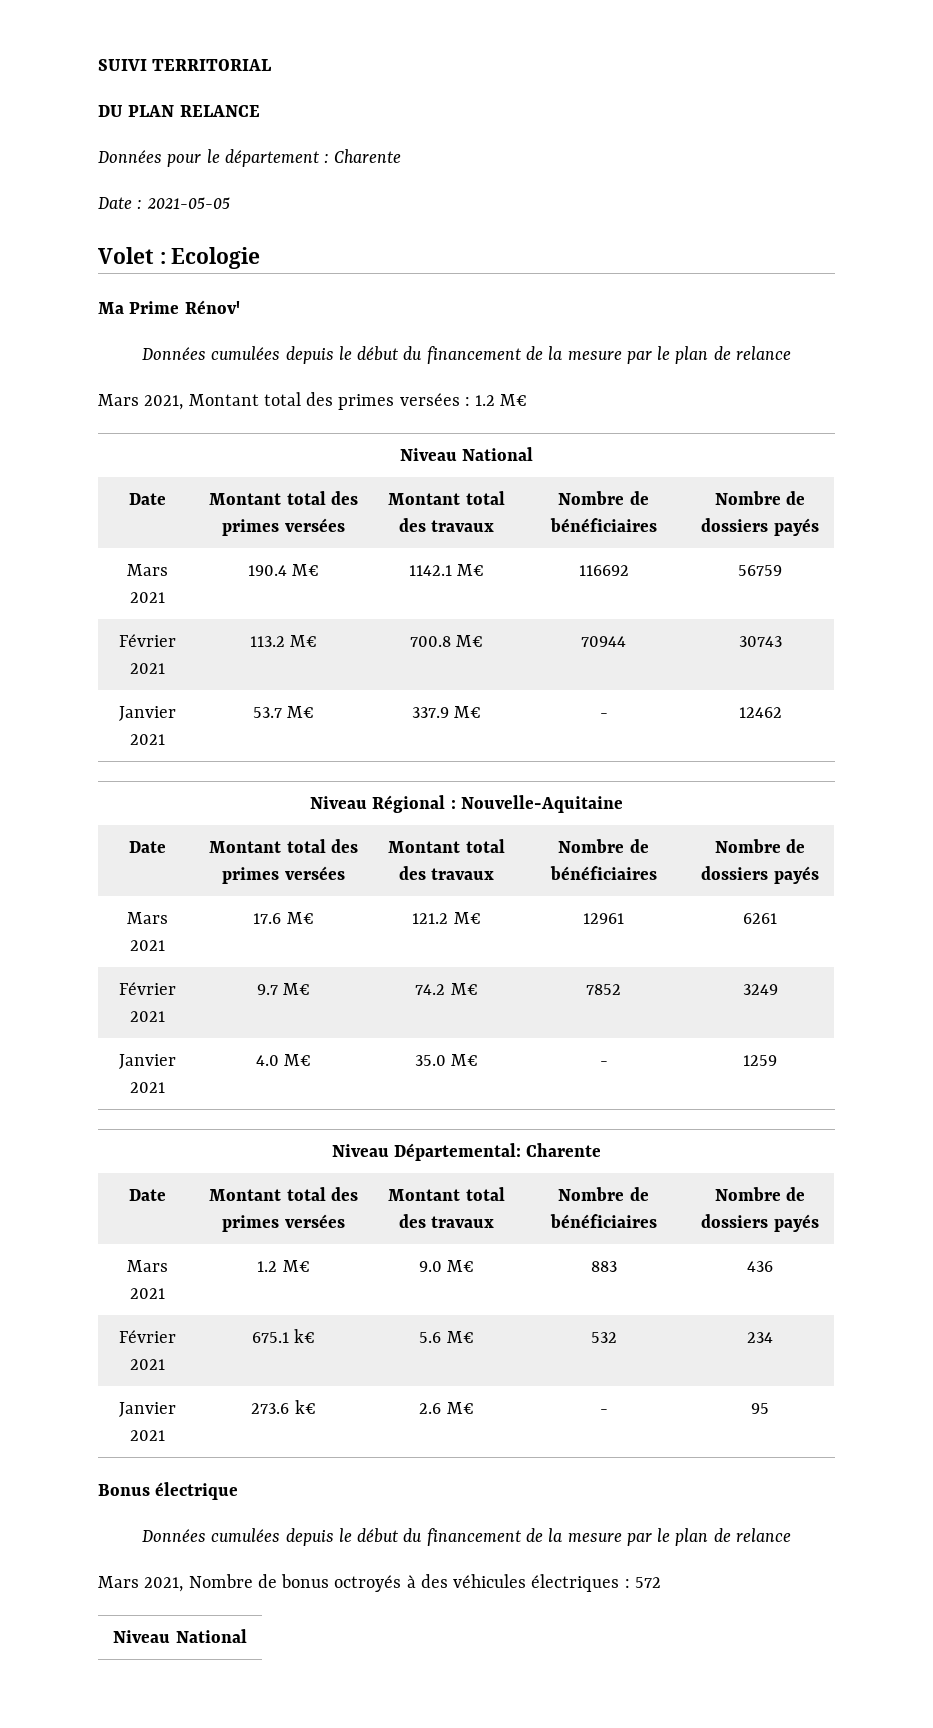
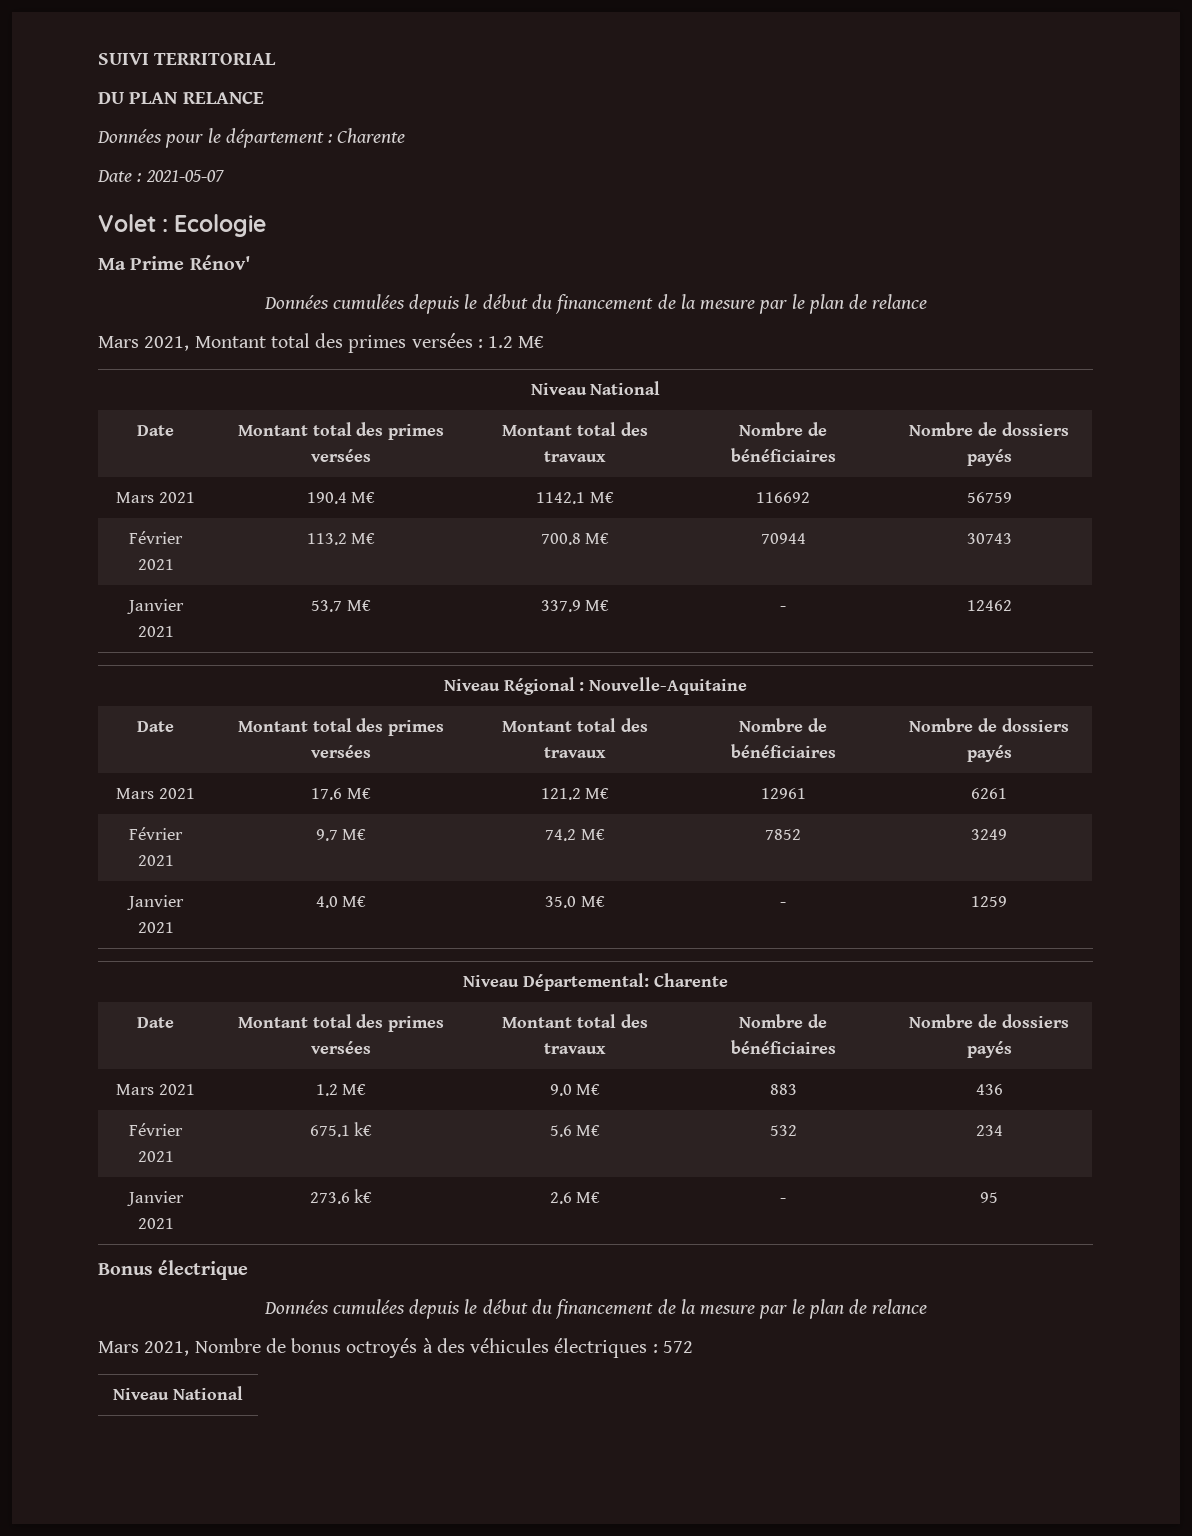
- Date : 2021-05-05
+ Date : 2021-05-07

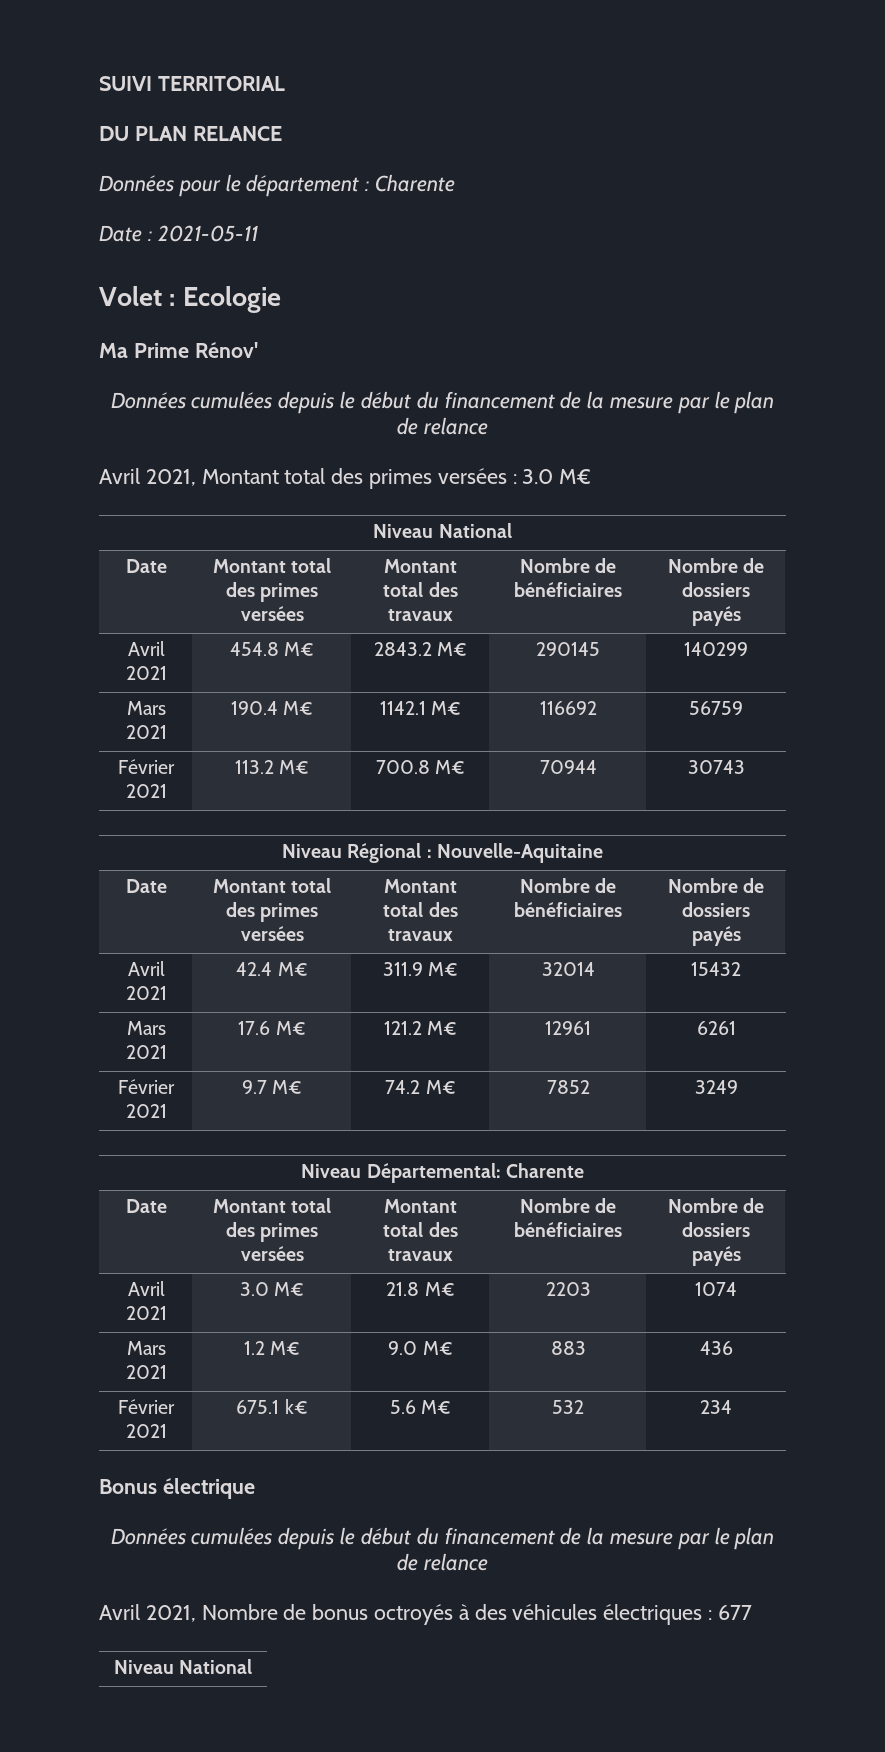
- Date : 2021-05-07
+ Date : 2021-05-11
- Mars 2021, Montant total des primes versées : 1.2 M€
+ Avril 2021, Montant total des primes versées : 3.0 M€
+ Avril 2021 | 454.8 M€ | 2843.2 M€ | 290145 | 140299
- Janvier 2021 | 53.7 M€ | 337.9 M€ | - | 12462
+ Avril 2021 | 42.4 M€ | 311.9 M€ | 32014 | 15432
- Janvier 2021 | 4.0 M€ | 35.0 M€ | - | 1259
+ Avril 2021 | 3.0 M€ | 21.8 M€ | 2203 | 1074
- Janvier 2021 | 273.6 k€ | 2.6 M€ | - | 95
- Mars 2021, Nombre de bonus octroyés à des véhicules électriques : 572
+ Avril 2021, Nombre de bonus octroyés à des véhicules électriques : 677

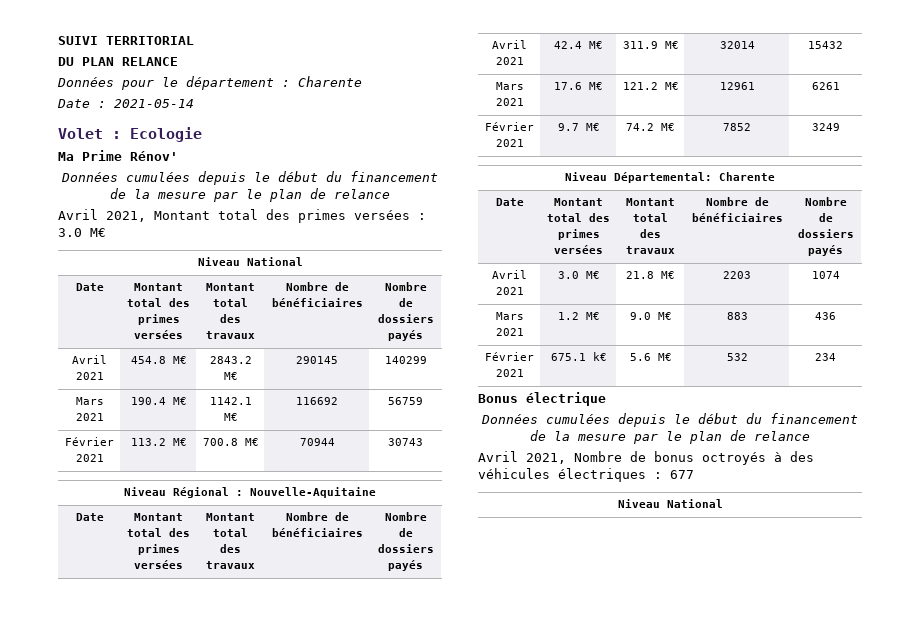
- Date : 2021-05-11
+ Date : 2021-05-14

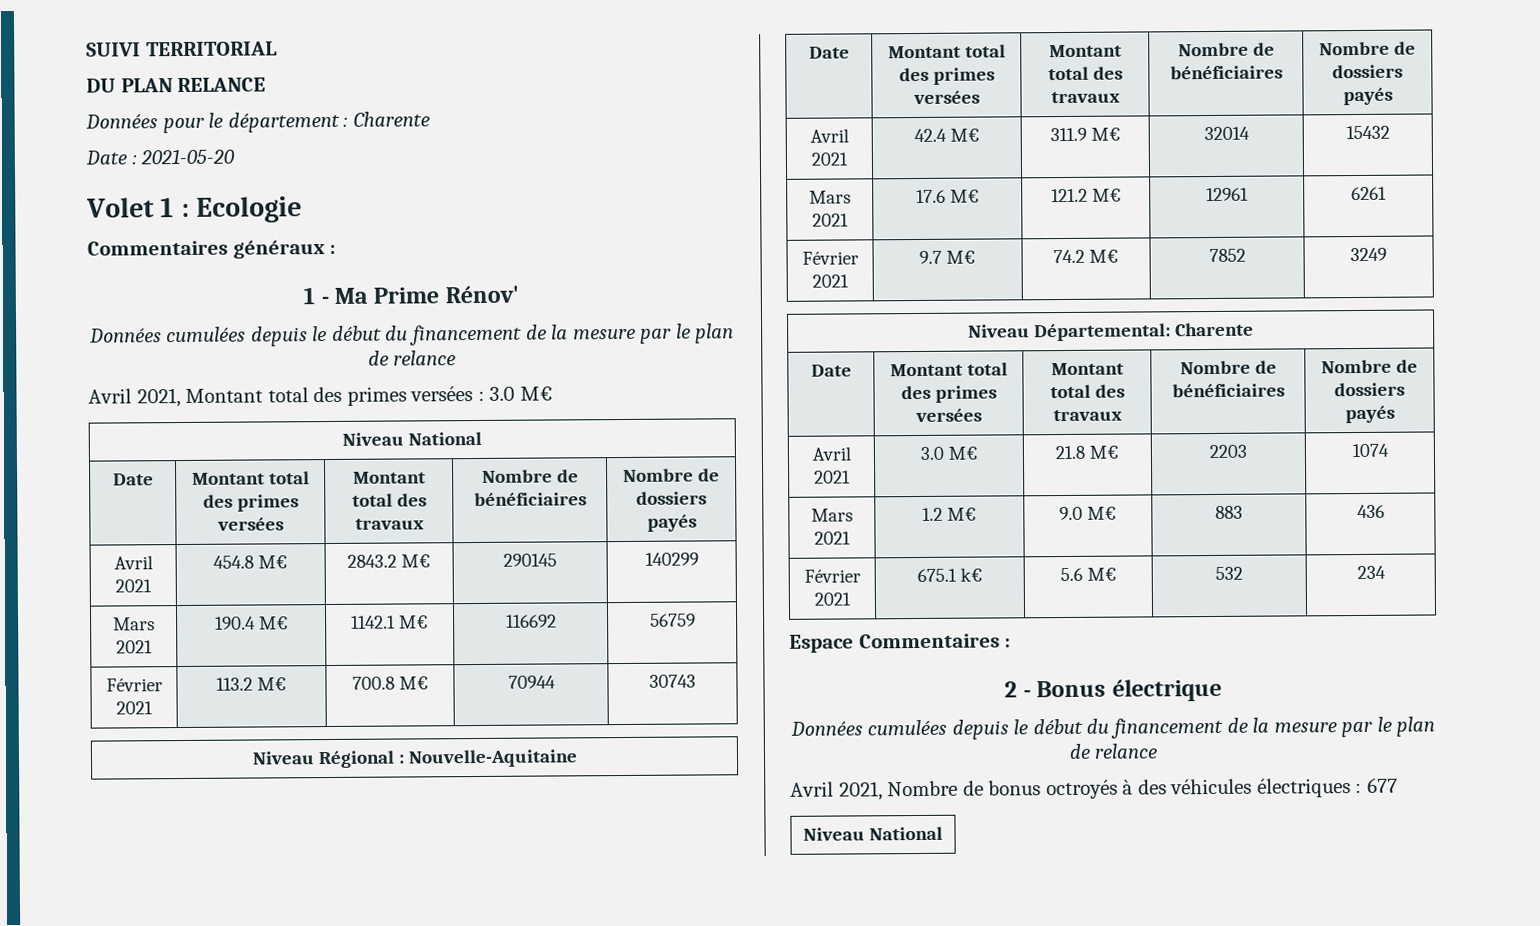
- Date : 2021-05-14
+ Date : 2021-05-20
- Volet : Ecologie
+ Volet 1 : Ecologie
- Ma Prime Rénov'
+ Commentaires généraux :
+ 1 - Ma Prime Rénov'
- Bonus électrique
+ Espace Commentaires :
+ 2 - Bonus électrique

